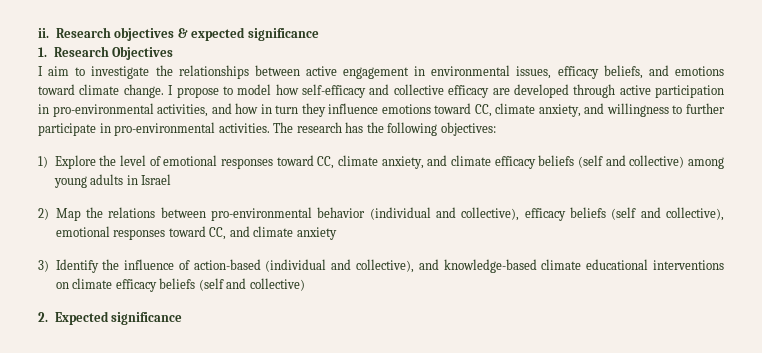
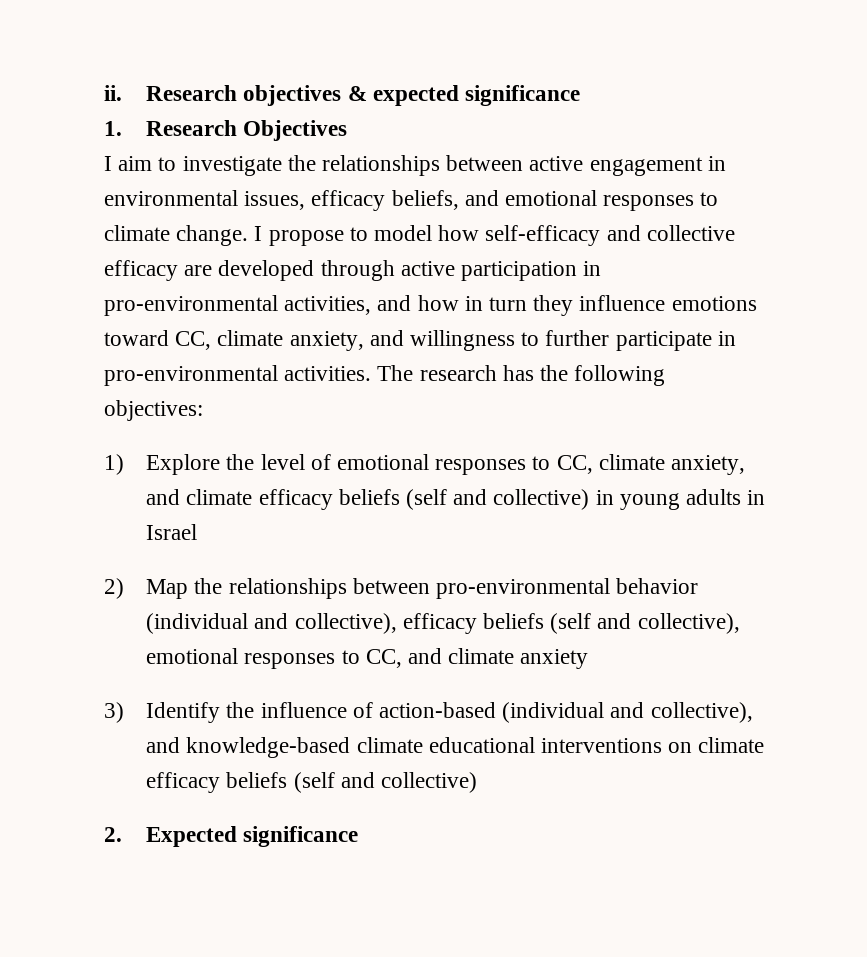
- I aim to investigate the relationships between active engagement in environmental issues, efficacy beliefs, and emotions toward climate change.
+ I aim to investigate the relationships between active engagement in environmental issues, efficacy beliefs, and emotional responses to climate change.
- 1) Explore the level of emotional responses toward CC, climate anxiety, and climate efficacy beliefs (self and collective) among young adults in Israel
+ 1) Explore the level of emotional responses to CC, climate anxiety, and climate efficacy beliefs (self and collective) in young adults in Israel
- 2) Map the relations between pro-environmental behavior (individual and collective), efficacy beliefs (self and collective), emotional responses toward CC, and climate anxiety
+ 2) Map the relationships between pro-environmental behavior (individual and collective), efficacy beliefs (self and collective), emotional responses to CC, and climate anxiety

